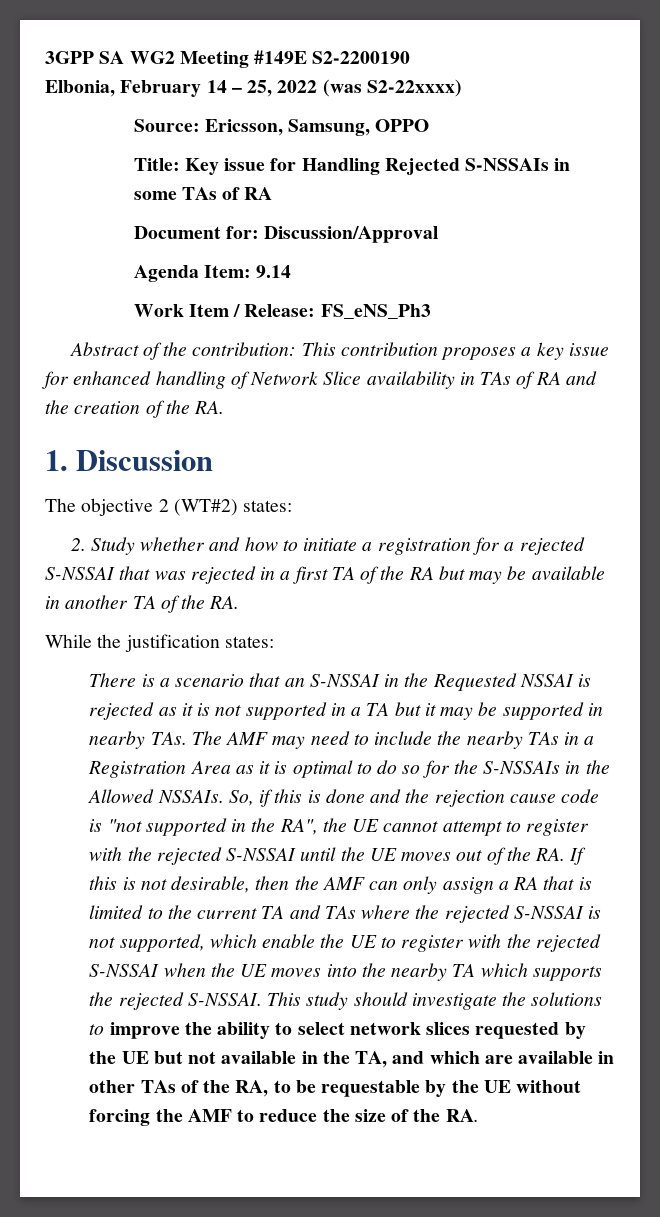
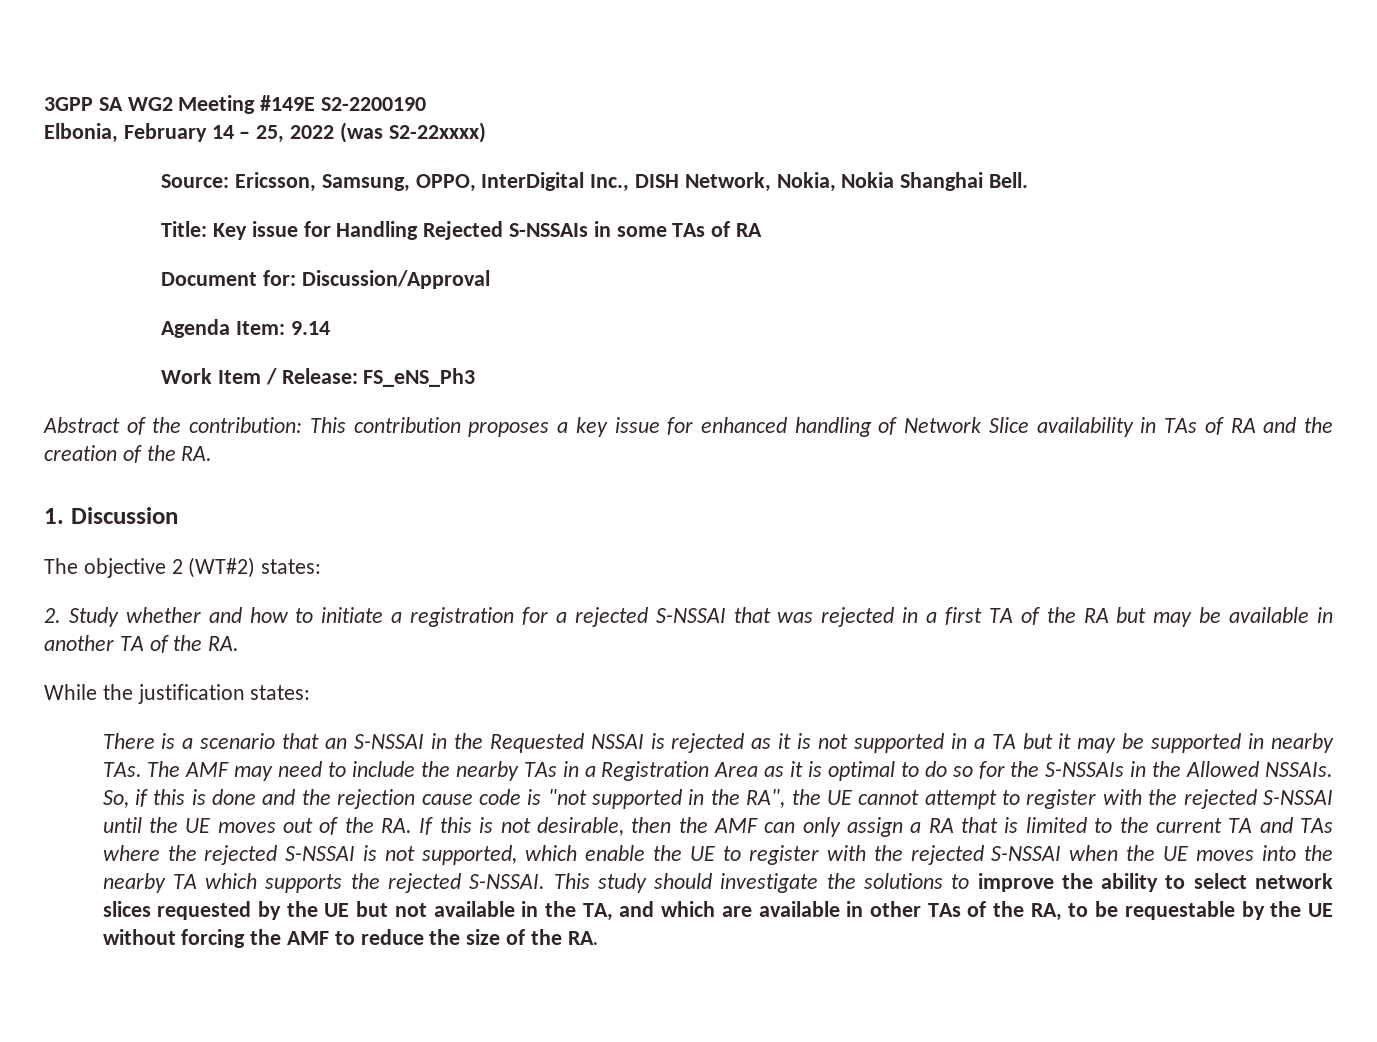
- Source: Ericsson, Samsung, OPPO
+ Source: Ericsson, Samsung, OPPO, InterDigital Inc., DISH Network, Nokia, Nokia Shanghai Bell.

